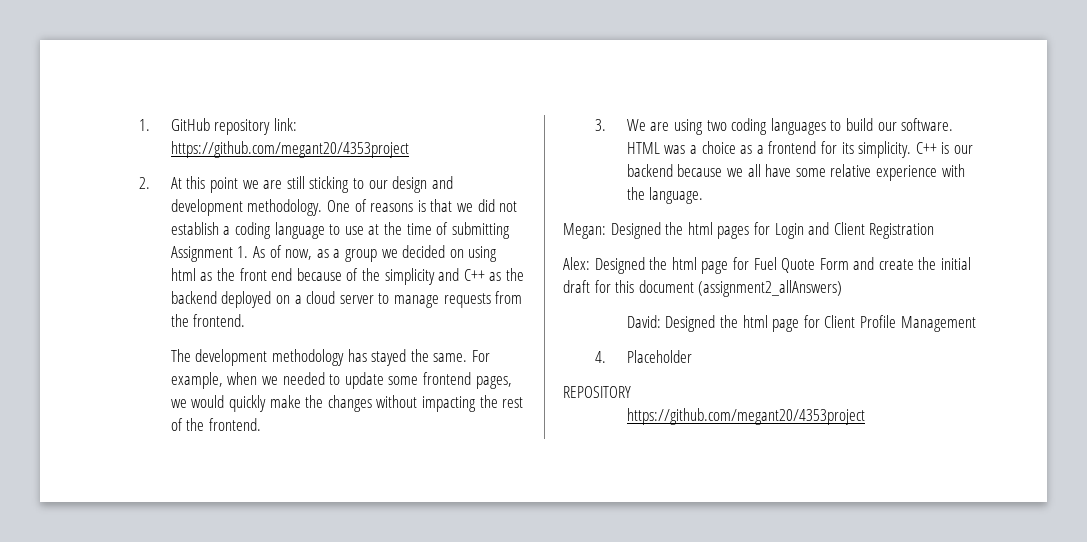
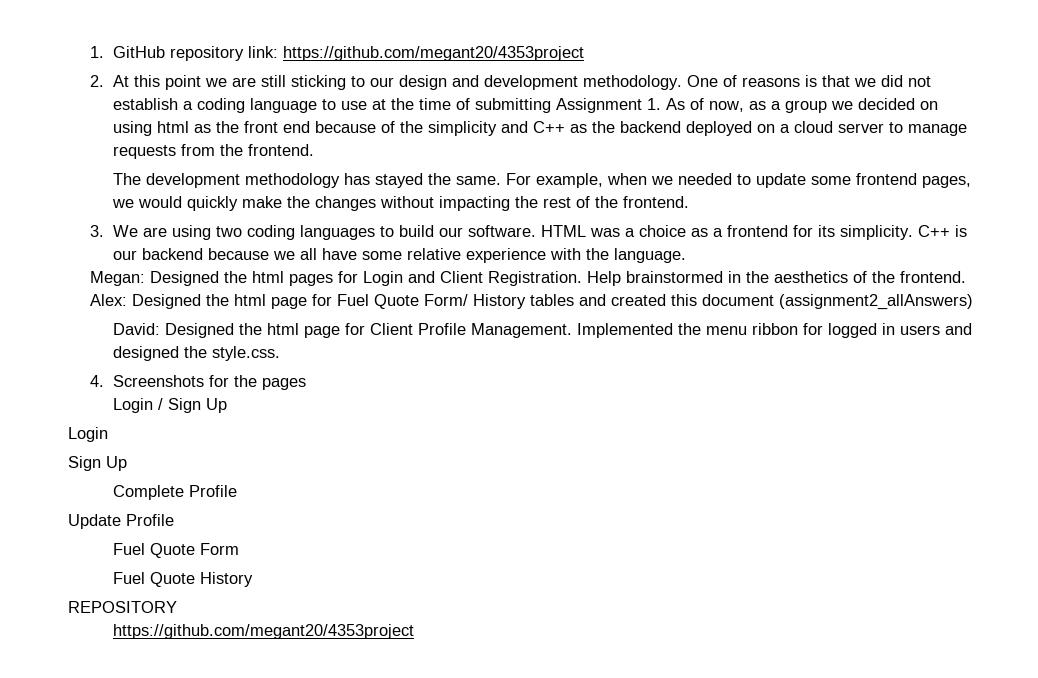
- Megan: Designed the html pages for Login and Client Registration
+ Megan: Designed the html pages for Login and Client Registration. Help brainstormed in the aesthetics of the frontend.
- Alex: Designed the html page for Fuel Quote Form and create the initial draft for this document (assignment2_allAnswers)
+ Alex: Designed the html page for Fuel Quote Form/ History tables and created this document (assignment2_allAnswers)
- David: Designed the html page for Client Profile Management
- 4. Placeholder
+ David: Designed the html page for Client Profile Management. Implemented the menu ribbon for logged in users and designed the style.css.
+ 4. Screenshots for the pages
+ Login / Sign Up
+ Login
+ Sign Up
+ Complete Profile
+ Update Profile
+ Fuel Quote Form
+ Fuel Quote History

